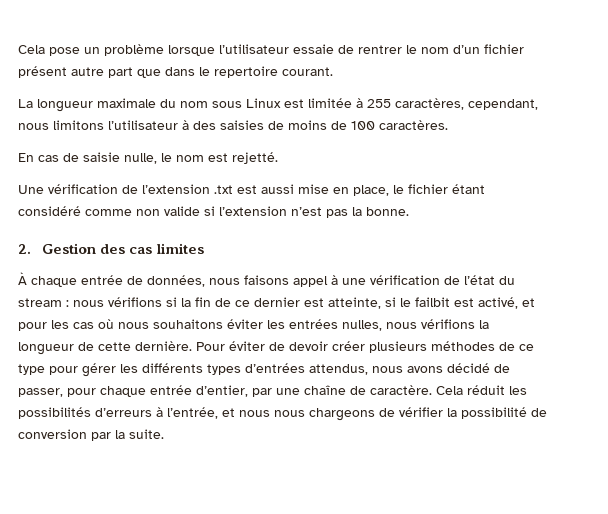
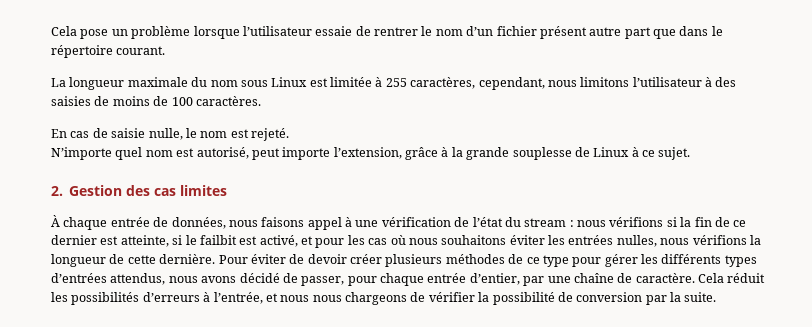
- Cela pose un problème lorsque l’utilisateur essaie de rentrer le nom d’un fichier présent autre part que dans le repertoire courant.
+ Cela pose un problème lorsque l’utilisateur essaie de rentrer le nom d’un fichier présent autre part que dans le répertoire courant.
- En cas de saisie nulle, le nom est rejetté.
- Une vérification de l’extension .txt est aussi mise en place, le fichier étant considéré comme non valide si l’extension n’est pas la bonne.
+ En cas de saisie nulle, le nom est rejeté.
+ N’importe quel nom est autorisé, peut importe l’extension, grâce à la grande souplesse de Linux à ce sujet.

